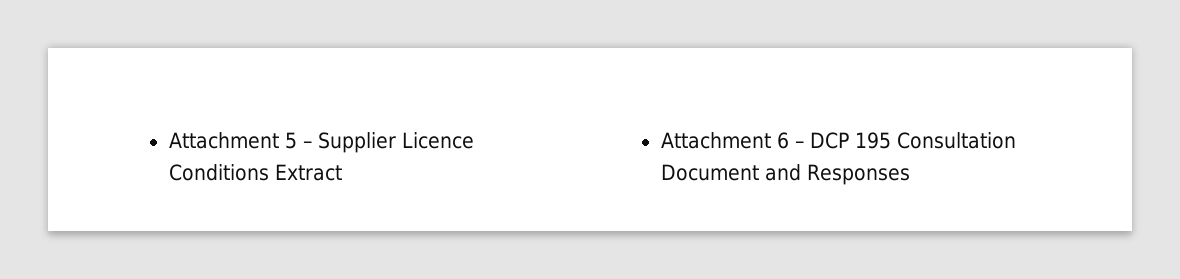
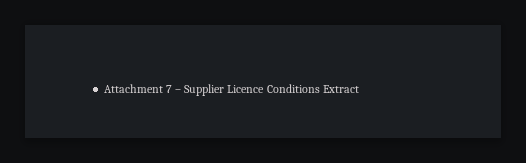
- Attachment 5 – Supplier Licence Conditions Extract
+ Attachment 7 – Supplier Licence Conditions Extract
- Attachment 6 – DCP 195 Consultation Document and Responses

